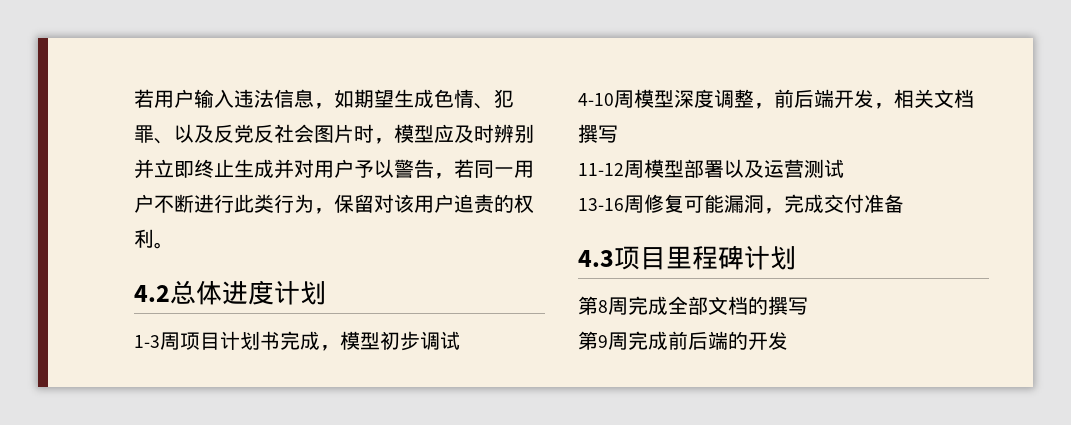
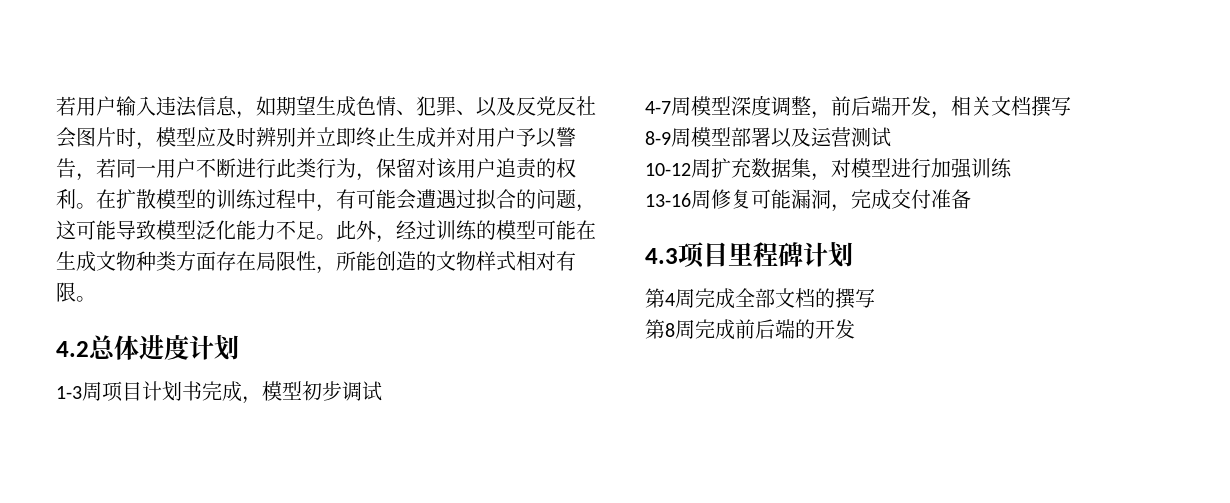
+ 在扩散模型的训练过程中，有可能会遭遇过拟合的问题，这可能导致模型泛化能力不足。此外，经过训练的模型可能在生成文物种类方面存在局限性，所能创造的文物样式相对有限。
- 4-10周模型深度调整，前后端开发，相关文档撰写
+ 4-7周模型深度调整，前后端开发，相关文档撰写
- 11-12周模型部署以及运营测试
+ 8-9周模型部署以及运营测试
+ 10-12周扩充数据集，对模型进行加强训练
- 第8周完成全部文档的撰写
+ 第4周完成全部文档的撰写
- 第9周完成前后端的开发
+ 第8周完成前后端的开发

